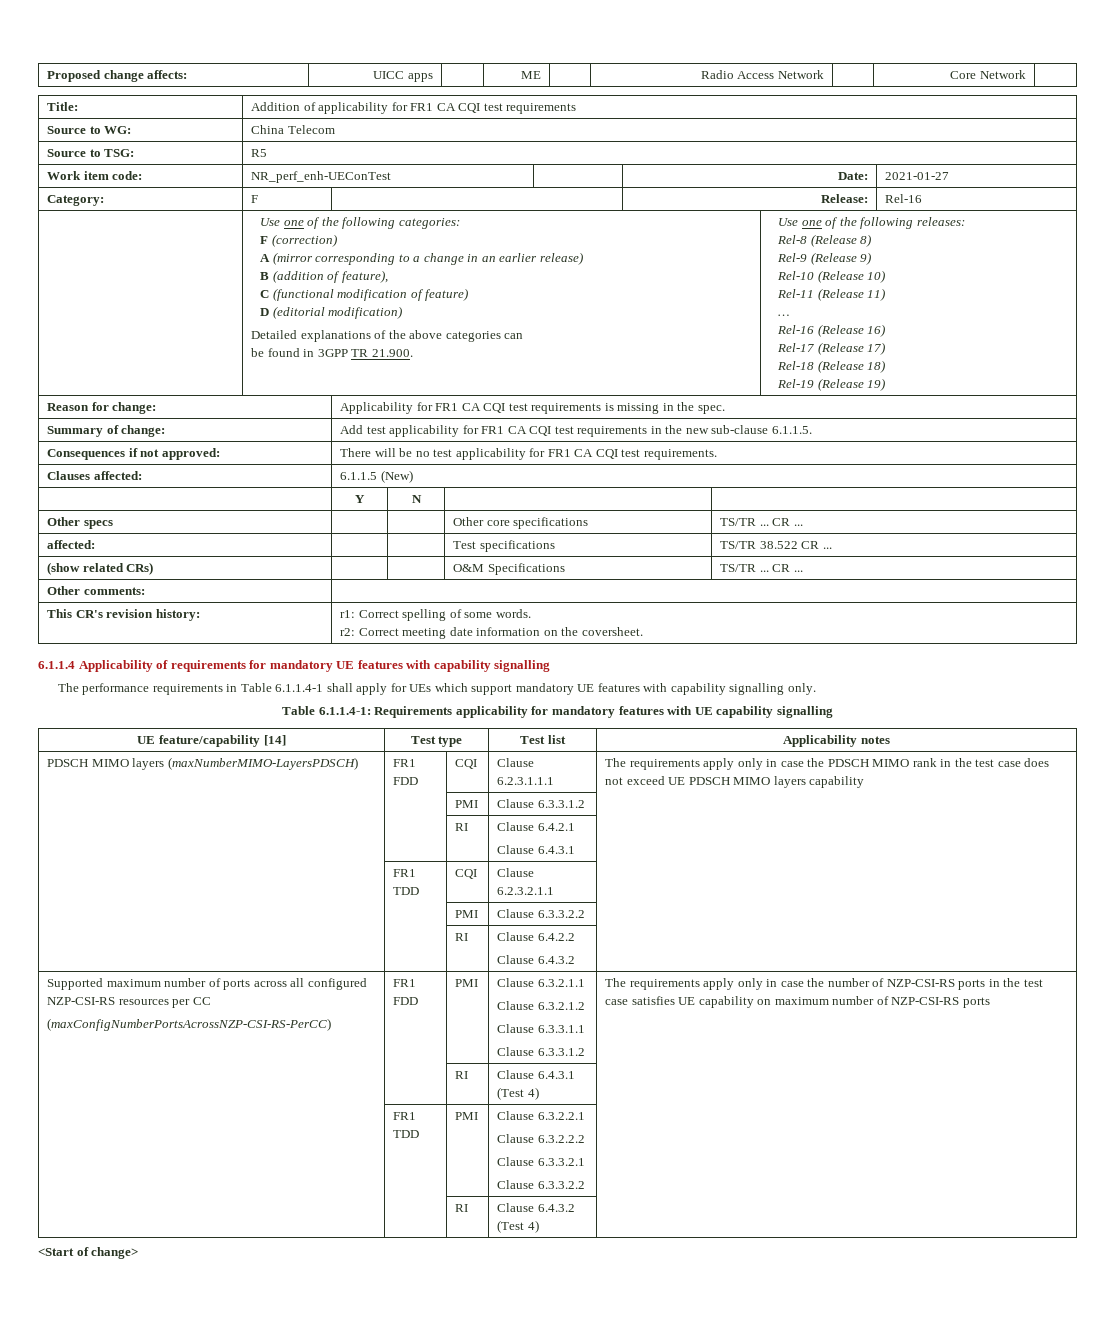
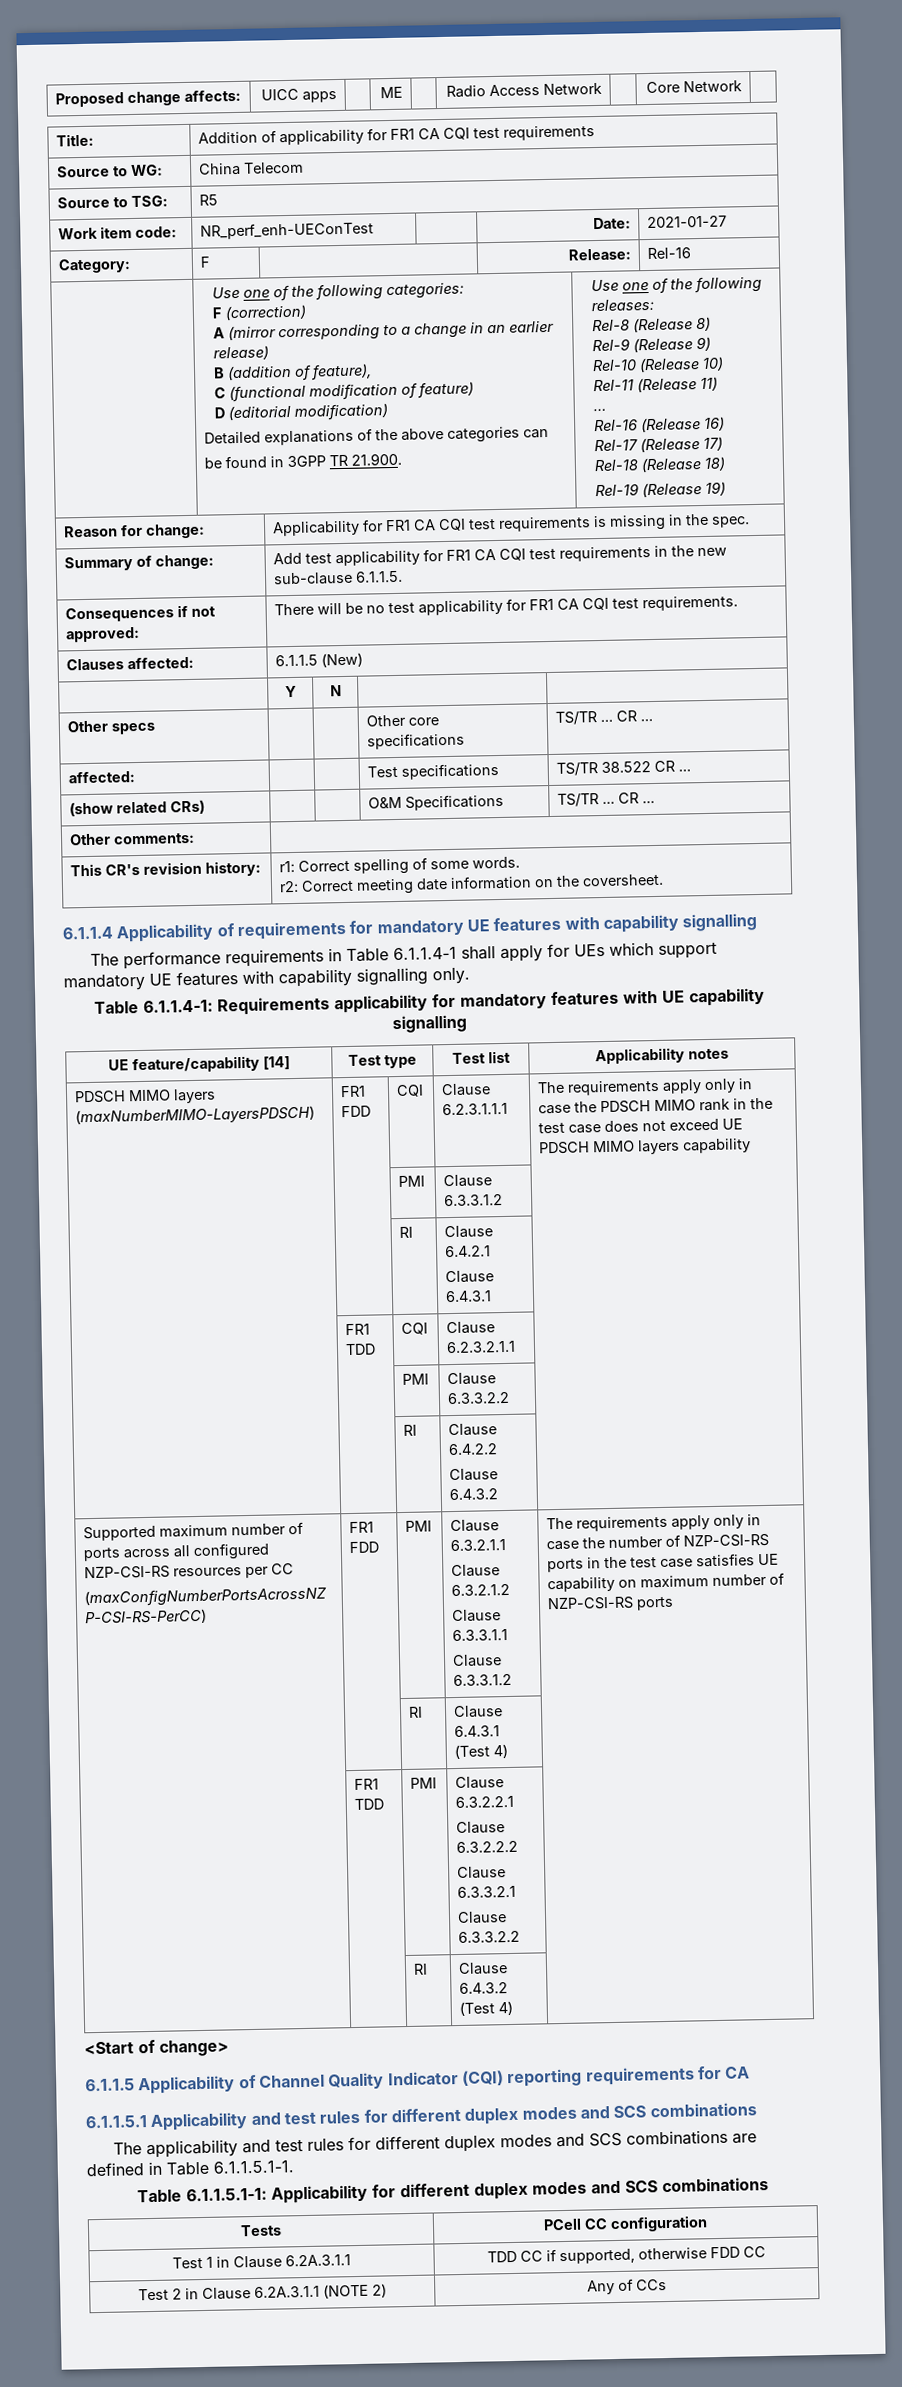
+ 6.1.1.5 Applicability of Channel Quality Indicator (CQI) reporting requirements for CA
+ 6.1.1.5.1 Applicability and test rules for different duplex modes and SCS combinations
+ The applicability and test rules for different duplex modes and SCS combinations are defined in Table 6.1.1.5.1-1.
+ Table 6.1.1.5.1-1: Applicability for different duplex modes and SCS combinations
+ Tests | PCell CC configuration
+ Test 1 in Clause 6.2A.3.1.1 | TDD CC if supported, otherwise FDD CC
+ Test 2 in Clause 6.2A.3.1.1 (NOTE 2) | Any of CCs

